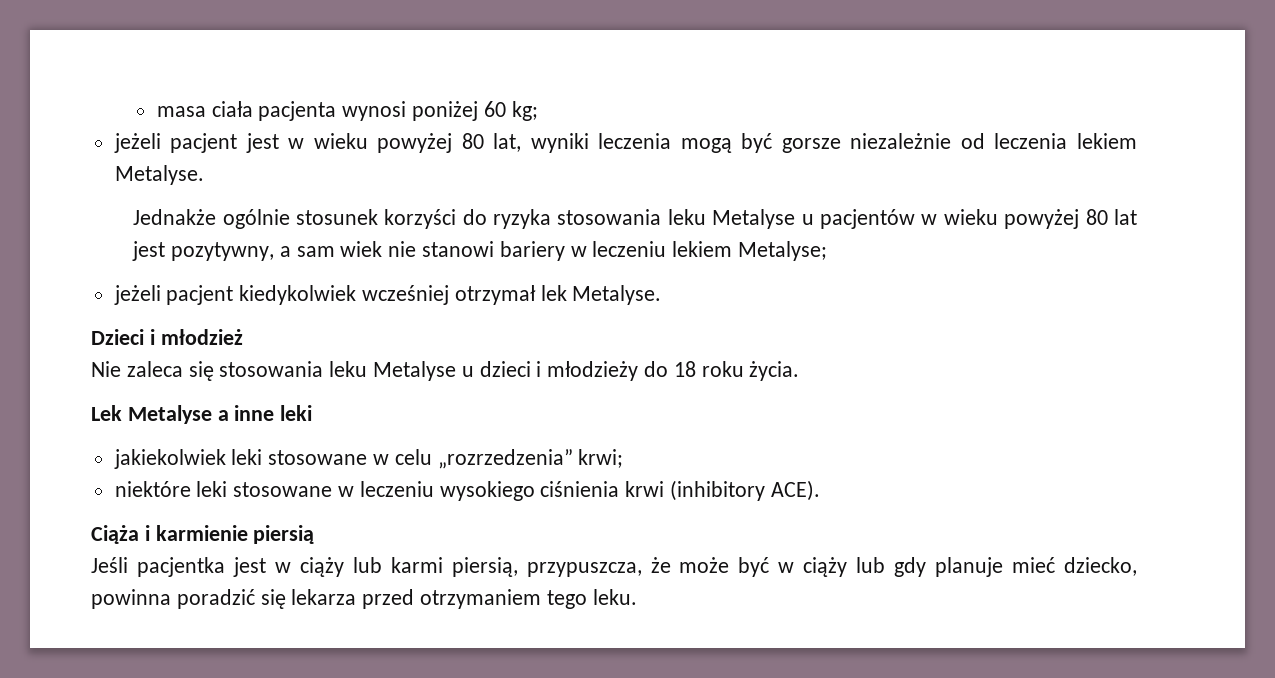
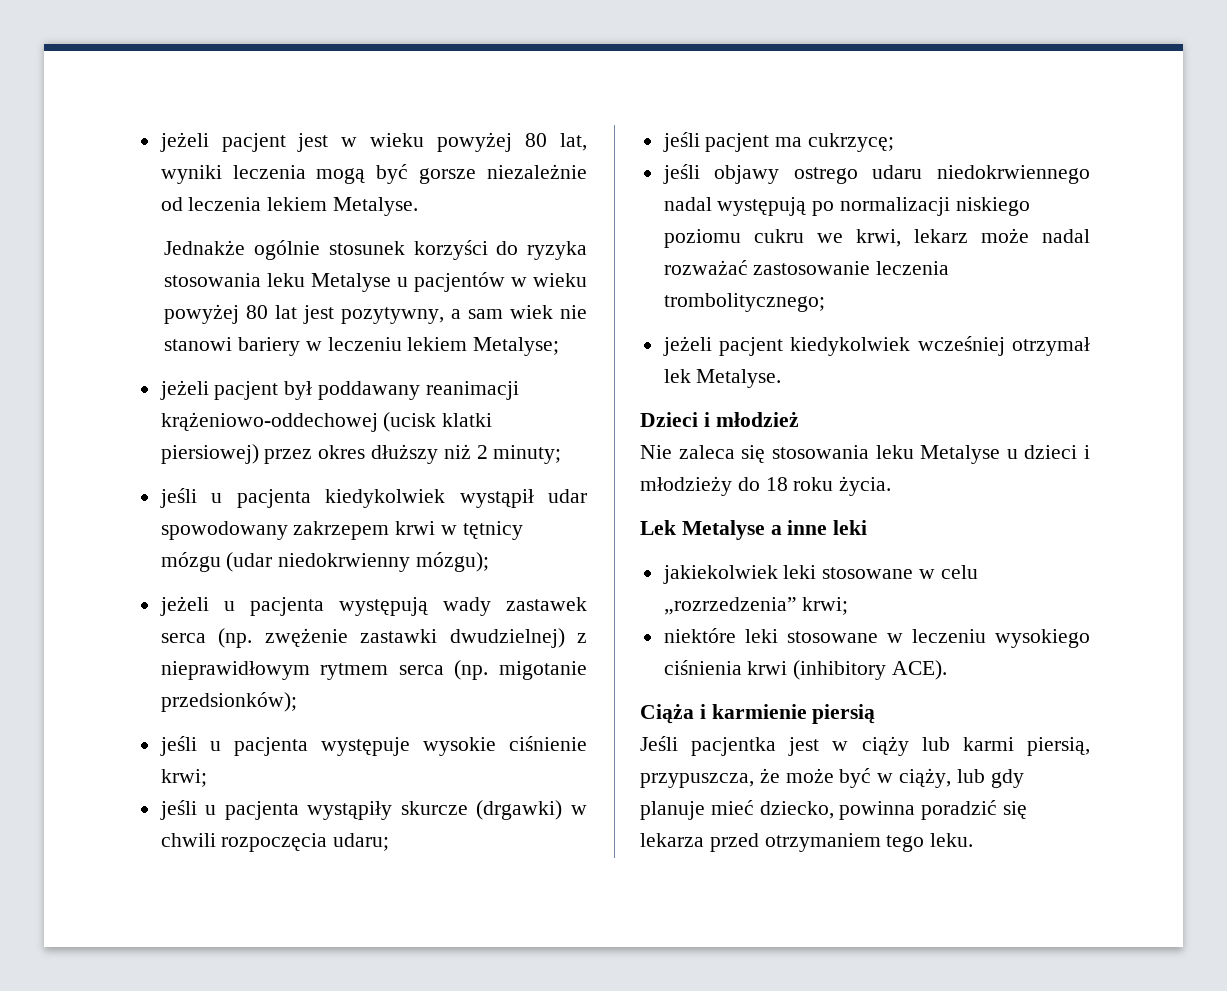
- masa ciała pacjenta wynosi poniżej 60 kg;
+ jeżeli pacjent był poddawany reanimacji krążeniowo-oddechowej (ucisk klatki piersiowej) przez okres dłuższy niż 2 minuty;
+ jeśli u pacjenta kiedykolwiek wystąpił udar spowodowany zakrzepem krwi w tętnicy mózgu (udar niedokrwienny mózgu);
+ jeżeli u pacjenta występują wady zastawek serca (np. zwężenie zastawki dwudzielnej) z nieprawidłowym rytmem serca (np. migotanie przedsionków);
+ jeśli u pacjenta występuje wysokie ciśnienie krwi;
+ jeśli u pacjenta wystąpiły skurcze (drgawki) w chwili rozpoczęcia udaru;
+ jeśli pacjent ma cukrzycę;
+ jeśli objawy ostrego udaru niedokrwiennego nadal występują po normalizacji niskiego poziomu cukru we krwi, lekarz może nadal rozważać zastosowanie leczenia trombolitycznego;
- Jeśli pacjentka jest w ciąży lub karmi piersią, przypuszcza, że może być w ciąży lub gdy planuje mieć dziecko, powinna poradzić się lekarza przed otrzymaniem tego leku.
+ Jeśli pacjentka jest w ciąży lub karmi piersią, przypuszcza, że może być w ciąży, lub gdy planuje mieć dziecko, powinna poradzić się lekarza przed otrzymaniem tego leku.

